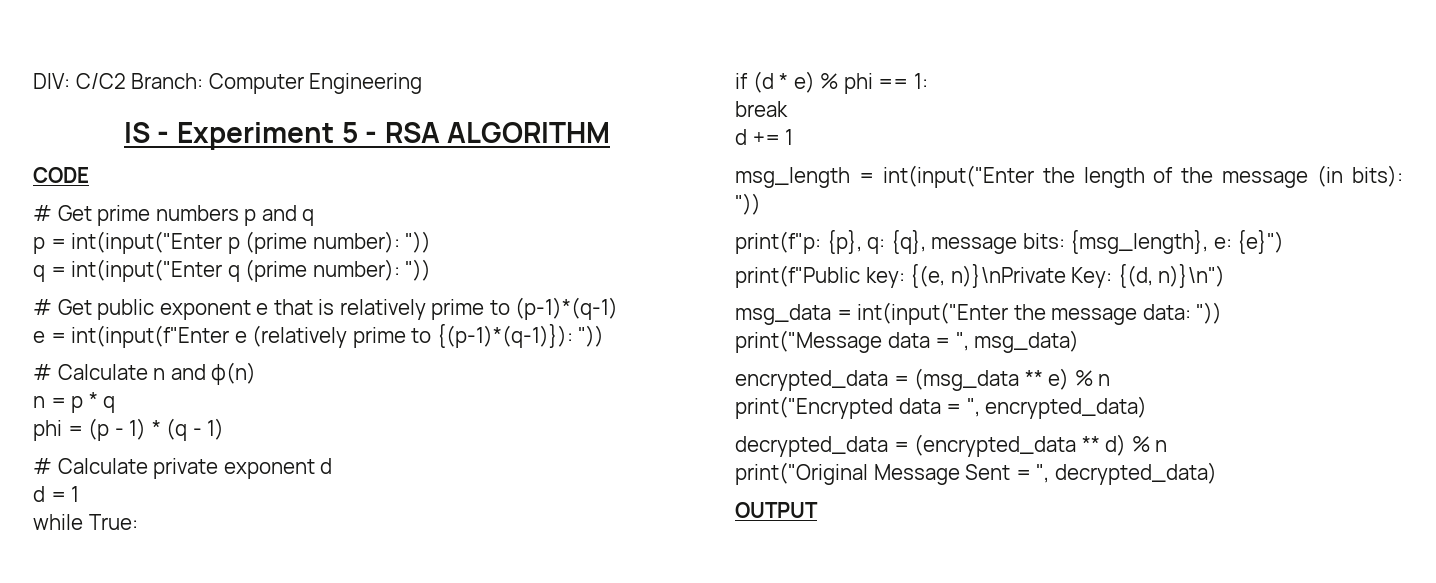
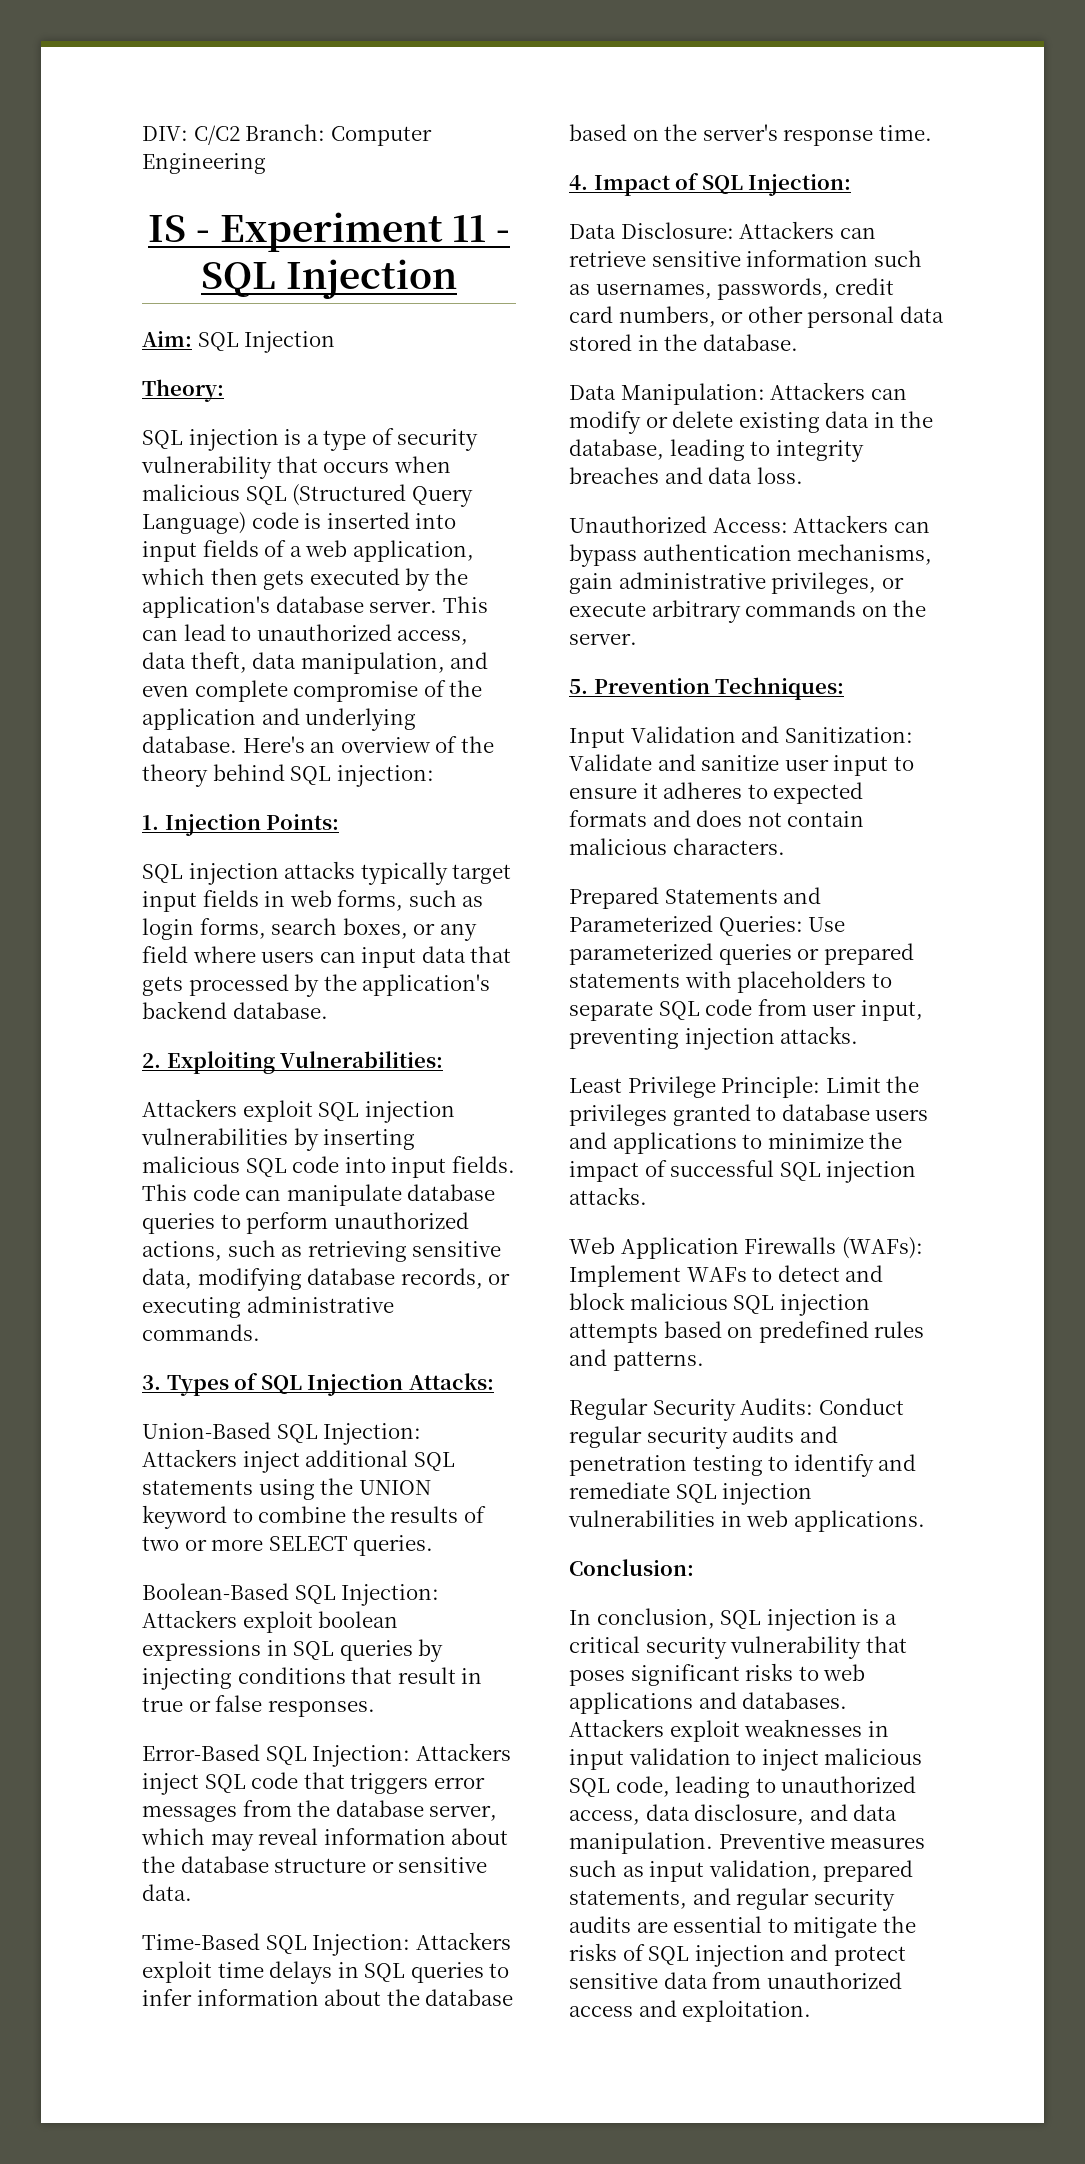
- IS - Experiment 5 - RSA ALGORITHM
- CODE
- # Get prime numbers p and q
- p = int(input("Enter p (prime number): "))
- q = int(input("Enter q (prime number): "))
- # Get public exponent e that is relatively prime to (p-1)*(q-1)
- e = int(input(f"Enter e (relatively prime to {(p-1)*(q-1)}): "))
- # Calculate n and φ(n)
- n = p * q
- phi = (p - 1) * (q - 1)
- # Calculate private exponent d
- d = 1
- while True:
- if (d * e) % phi == 1:
- break
- d += 1
- msg_length = int(input("Enter the length of the message (in bits): "))
- print(f"p: {p}, q: {q}, message bits: {msg_length}, e: {e}")
- print(f"Public key: {(e, n)}\nPrivate Key: {(d, n)}\n")
- msg_data = int(input("Enter the message data: "))
- print("Message data = ", msg_data)
- encrypted_data = (msg_data ** e) % n
- print("Encrypted data = ", encrypted_data)
- decrypted_data = (encrypted_data ** d) % n
- print("Original Message Sent = ", decrypted_data)
- OUTPUT
+ IS - Experiment 11 - SQL Injection
+ Aim: SQL Injection
+ Theory:
+ SQL injection is a type of security vulnerability that occurs when malicious SQL (Structured Query Language) code is inserted into input fields of a web application, which then gets executed by the application's database server. This can lead to unauthorized access, data theft, data manipulation, and even complete compromise of the application and underlying database. Here's an overview of the theory behind SQL injection:
+ 1. Injection Points:
+ SQL injection attacks typically target input fields in web forms, such as login forms, search boxes, or any field where users can input data that gets processed by the application's backend database.
+ 2. Exploiting Vulnerabilities:
+ Attackers exploit SQL injection vulnerabilities by inserting malicious SQL code into input fields. This code can manipulate database queries to perform unauthorized actions, such as retrieving sensitive data, modifying database records, or executing administrative commands.
+ 3. Types of SQL Injection Attacks:
+ Union-Based SQL Injection: Attackers inject additional SQL statements using the UNION keyword to combine the results of two or more SELECT queries.
+ Boolean-Based SQL Injection: Attackers exploit boolean expressions in SQL queries by injecting conditions that result in true or false responses.
+ Error-Based SQL Injection: Attackers inject SQL code that triggers error messages from the database server, which may reveal information about the database structure or sensitive data.
+ Time-Based SQL Injection: Attackers exploit time delays in SQL queries to infer information about the database based on the server's response time.
+ 4. Impact of SQL Injection:
+ Data Disclosure: Attackers can retrieve sensitive information such as usernames, passwords, credit card numbers, or other personal data stored in the database.
+ Data Manipulation: Attackers can modify or delete existing data in the database, leading to integrity breaches and data loss.
+ Unauthorized Access: Attackers can bypass authentication mechanisms, gain administrative privileges, or execute arbitrary commands on the server.
+ 5. Prevention Techniques:
+ Input Validation and Sanitization: Validate and sanitize user input to ensure it adheres to expected formats and does not contain malicious characters.
+ Prepared Statements and Parameterized Queries: Use parameterized queries or prepared statements with placeholders to separate SQL code from user input, preventing injection attacks.
+ Least Privilege Principle: Limit the privileges granted to database users and applications to minimize the impact of successful SQL injection attacks.
+ Web Application Firewalls (WAFs): Implement WAFs to detect and block malicious SQL injection attempts based on predefined rules and patterns.
+ Regular Security Audits: Conduct regular security audits and penetration testing to identify and remediate SQL injection vulnerabilities in web applications.
+ Conclusion:
+ In conclusion, SQL injection is a critical security vulnerability that poses significant risks to web applications and databases. Attackers exploit weaknesses in input validation to inject malicious SQL code, leading to unauthorized access, data disclosure, and data manipulation. Preventive measures such as input validation, prepared statements, and regular security audits are essential to mitigate the risks of SQL injection and protect sensitive data from unauthorized access and exploitation.

